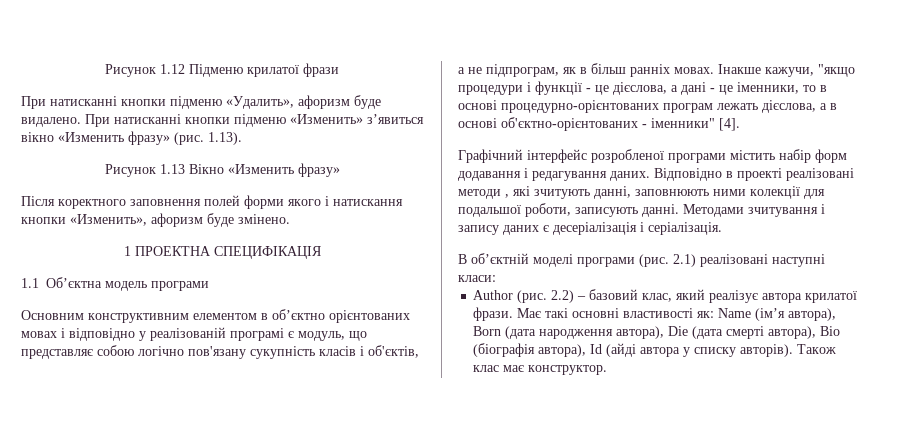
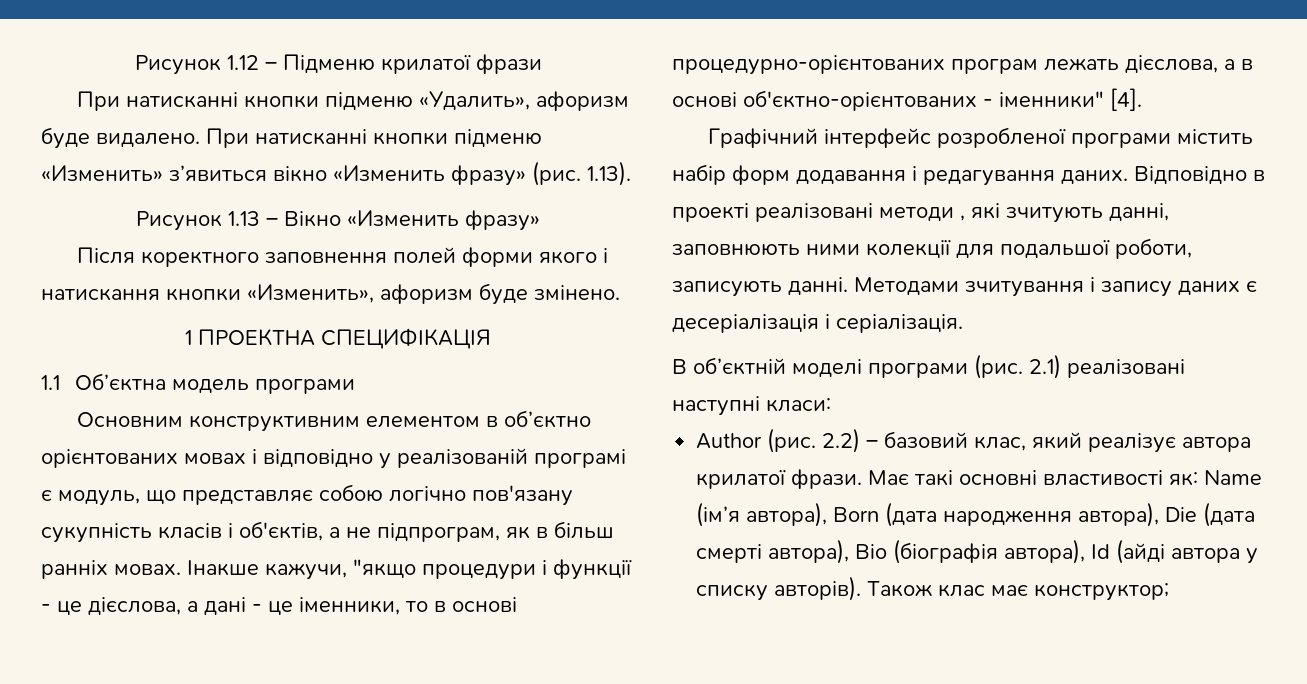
- Рисунок 1.12 Підменю крилатої фрази
+ Рисунок 1.12 – Підменю крилатої фрази
- Рисунок 1.13 Вікно «Изменить фразу»
+ Рисунок 1.13 – Вікно «Изменить фразу»
- Також клас має конструктор.
+ Також клас має конструктор;

